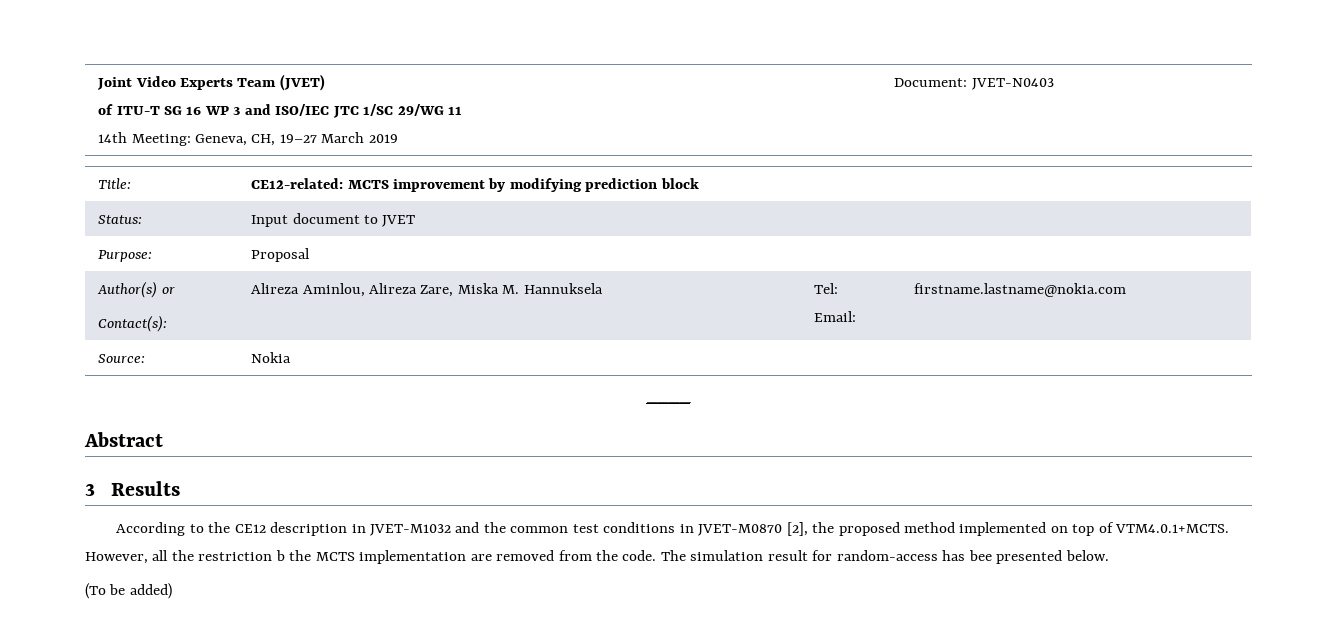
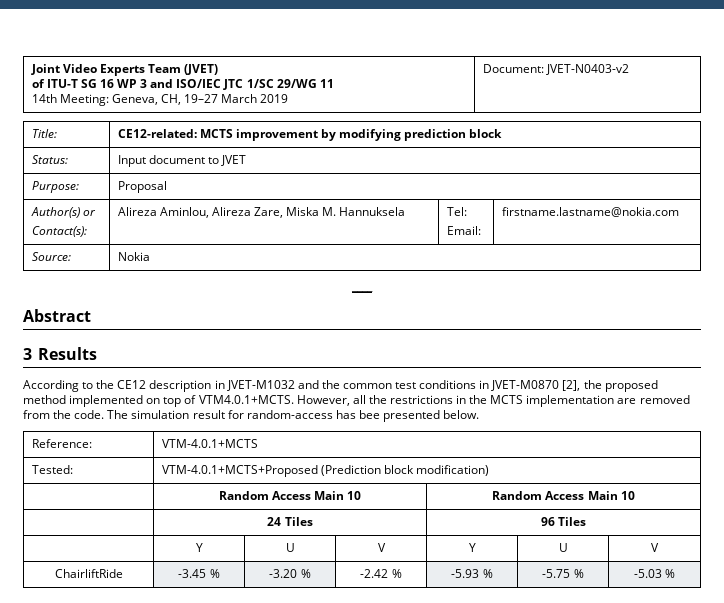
  Joint Video Experts Team (JVET)
  of ITU-T SG 16 WP 3 and ISO/IEC JTC 1/SC 29/WG 11
- 14th Meeting: Geneva, CH, 19–27 March 2019 | Document: JVET-N0403
+ 14th Meeting: Geneva, CH, 19–27 March 2019 | Document: JVET-N0403-v2
- According to the CE12 description in JVET-M1032 and the common test conditions in JVET-M0870 [2], the proposed method implemented on top of VTM4.0.1+MCTS. However, all the restriction b the MCTS implementation are removed from the code.
+ According to the CE12 description in JVET-M1032 and the common test conditions in JVET-M0870 [2], the proposed method implemented on top of VTM4.0.1+MCTS. However, all the restrictions in the MCTS implementation are removed from the code.
- (To be added)
+ Reference: | VTM-4.0.1+MCTS
+ Tested: | VTM-4.0.1+MCTS+Proposed (Prediction block modification)
+ | Random Access Main 10 | Random Access Main 10
+ | 24 Tiles | 96 Tiles
+ | Y | U | V | Y | U | V
+ ChairliftRide | -3.45 % | -3.20 % | -2.42 % | -5.93 % | -5.75 % | -5.03 %

